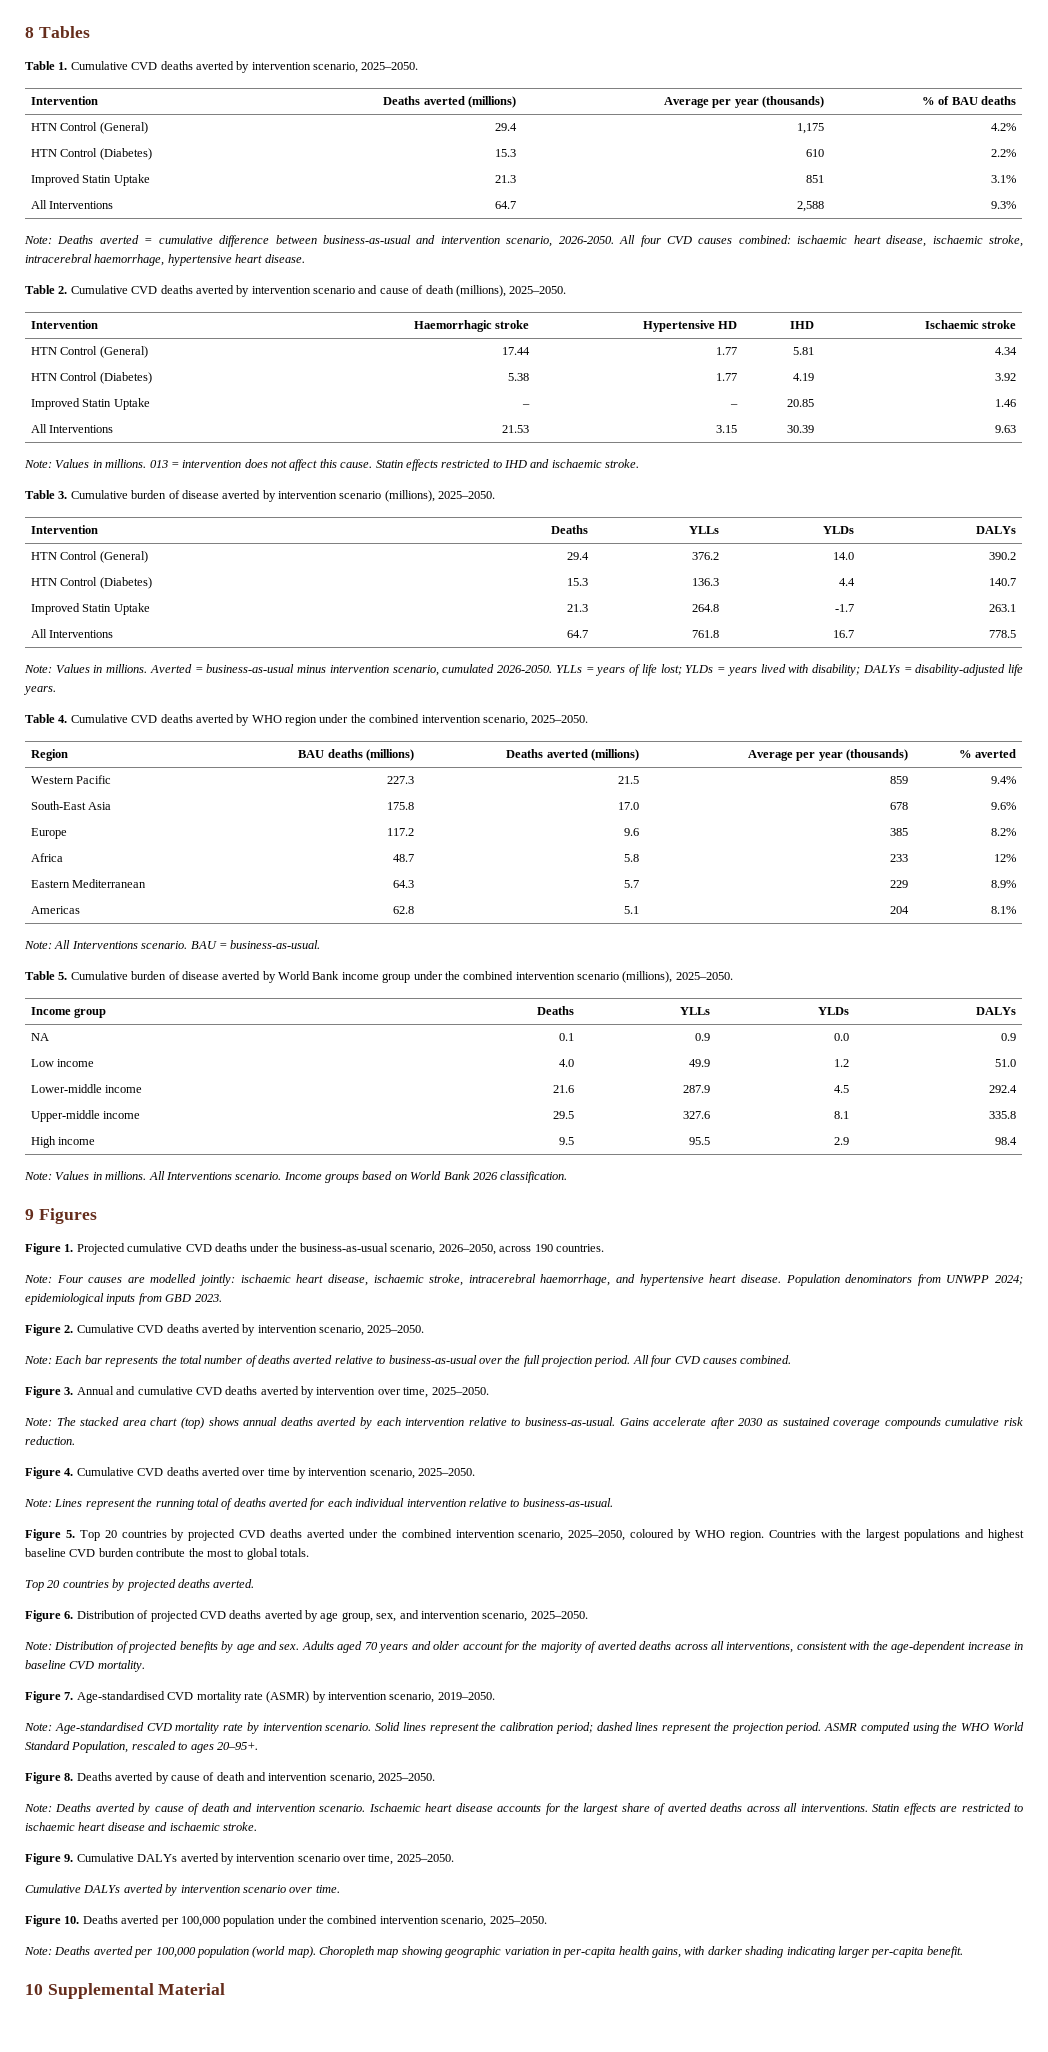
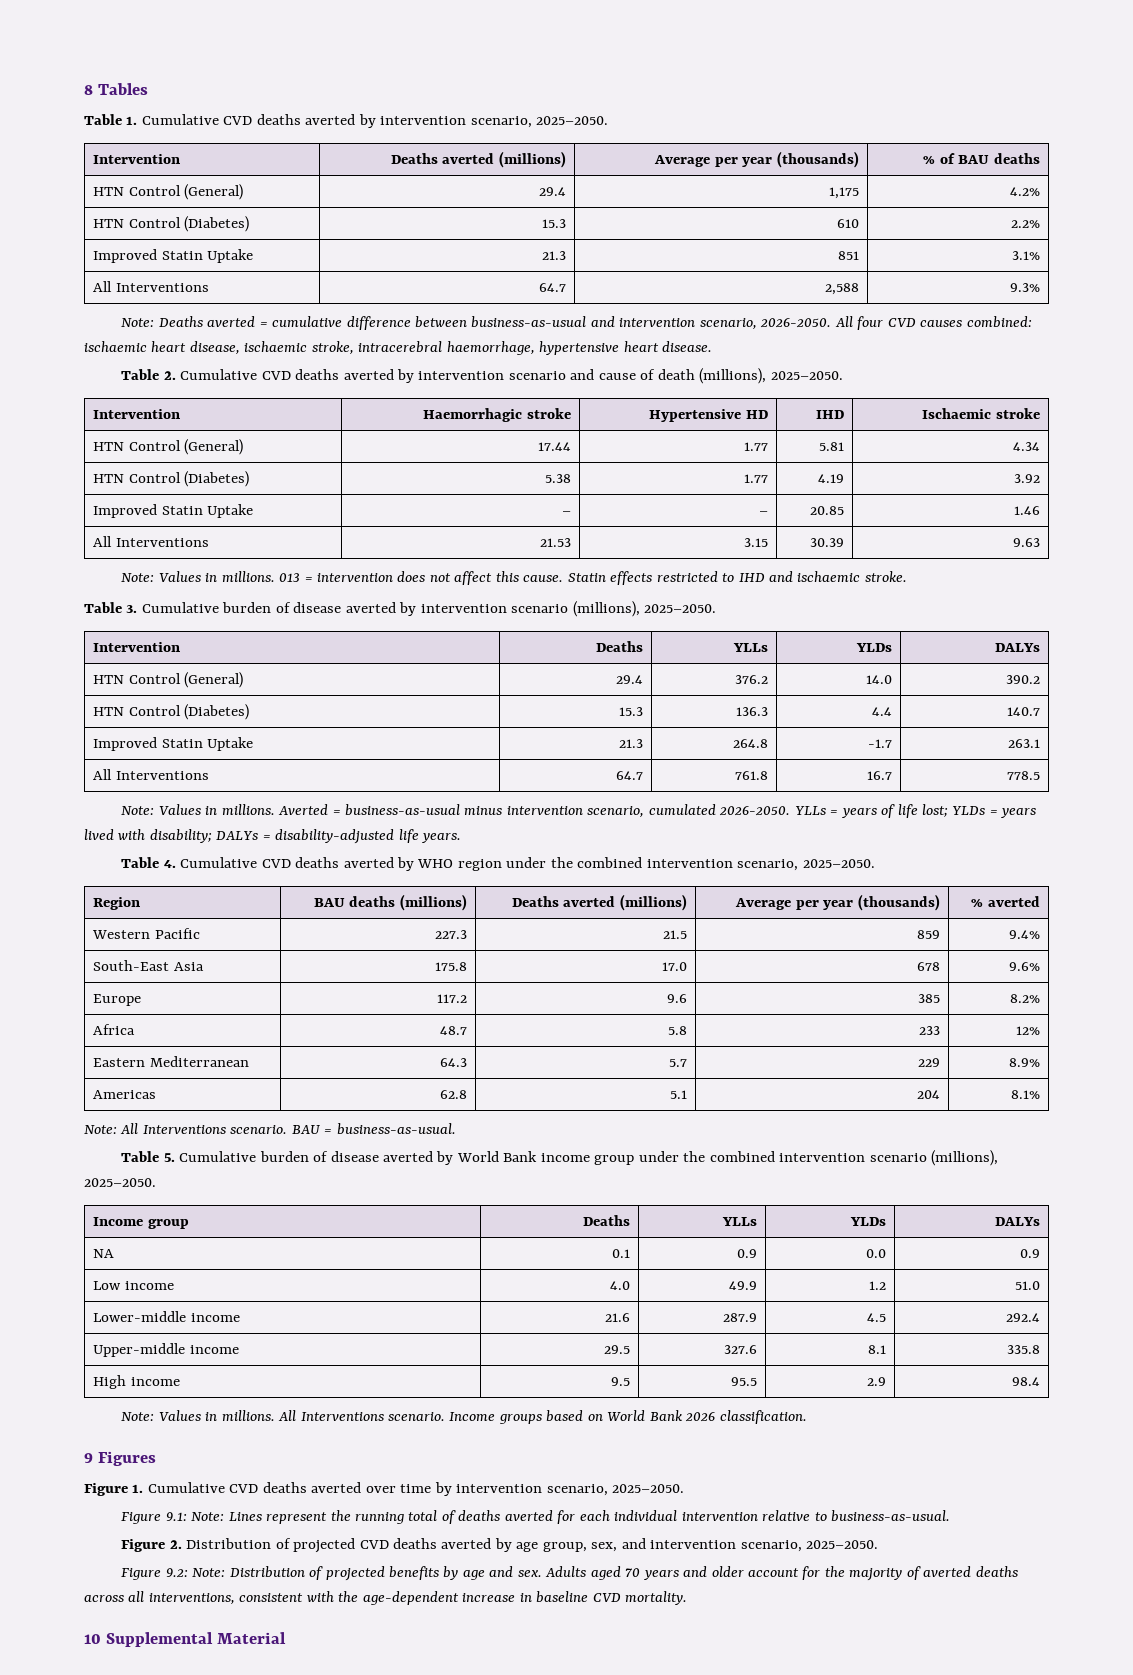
- Figure 1. Projected cumulative CVD deaths under the business-as-usual scenario, 2026–2050, across 190 countries.
- Note: Four causes are modelled jointly: ischaemic heart disease, ischaemic stroke, intracerebral haemorrhage, and hypertensive heart disease. Population denominators from UNWPP 2024; epidemiological inputs from GBD 2023.
- Figure 2. Cumulative CVD deaths averted by intervention scenario, 2025–2050.
- Note: Each bar represents the total number of deaths averted relative to business-as-usual over the full projection period. All four CVD causes combined.
- Figure 3. Annual and cumulative CVD deaths averted by intervention over time, 2025–2050.
- Note: The stacked area chart (top) shows annual deaths averted by each intervention relative to business-as-usual. Gains accelerate after 2030 as sustained coverage compounds cumulative risk reduction.
- Figure 4. Cumulative CVD deaths averted over time by intervention scenario, 2025–2050.
+ Figure 1. Cumulative CVD deaths averted over time by intervention scenario, 2025–2050.
- Note: Lines represent the running total of deaths averted for each individual intervention relative to business-as-usual.
+ Figure 9.1: Note: Lines represent the running total of deaths averted for each individual intervention relative to business-as-usual.
- Figure 5. Top 20 countries by projected CVD deaths averted under the combined intervention scenario, 2025–2050, coloured by WHO region. Countries with the largest populations and highest baseline CVD burden contribute the most to global totals.
- Top 20 countries by projected deaths averted.
- Figure 6. Distribution of projected CVD deaths averted by age group, sex, and intervention scenario, 2025–2050.
+ Figure 2. Distribution of projected CVD deaths averted by age group, sex, and intervention scenario, 2025–2050.
- Note: Distribution of projected benefits by age and sex.
+ Figure 9.2: Note: Distribution of projected benefits by age and sex.
- Figure 7. Age-standardised CVD mortality rate (ASMR) by intervention scenario, 2019–2050.
- Note: Age-standardised CVD mortality rate by intervention scenario. Solid lines represent the calibration period; dashed lines represent the projection period. ASMR computed using the WHO World Standard Population, rescaled to ages 20–95+.
- Figure 8. Deaths averted by cause of death and intervention scenario, 2025–2050.
- Note: Deaths averted by cause of death and intervention scenario. Ischaemic heart disease accounts for the largest share of averted deaths across all interventions. Statin effects are restricted to ischaemic heart disease and ischaemic stroke.
- Figure 9. Cumulative DALYs averted by intervention scenario over time, 2025–2050.
- Cumulative DALYs averted by intervention scenario over time.
- Figure 10. Deaths averted per 100,000 population under the combined intervention scenario, 2025–2050.
- Note: Deaths averted per 100,000 population (world map). Choropleth map showing geographic variation in per-capita health gains, with darker shading indicating larger per-capita benefit.

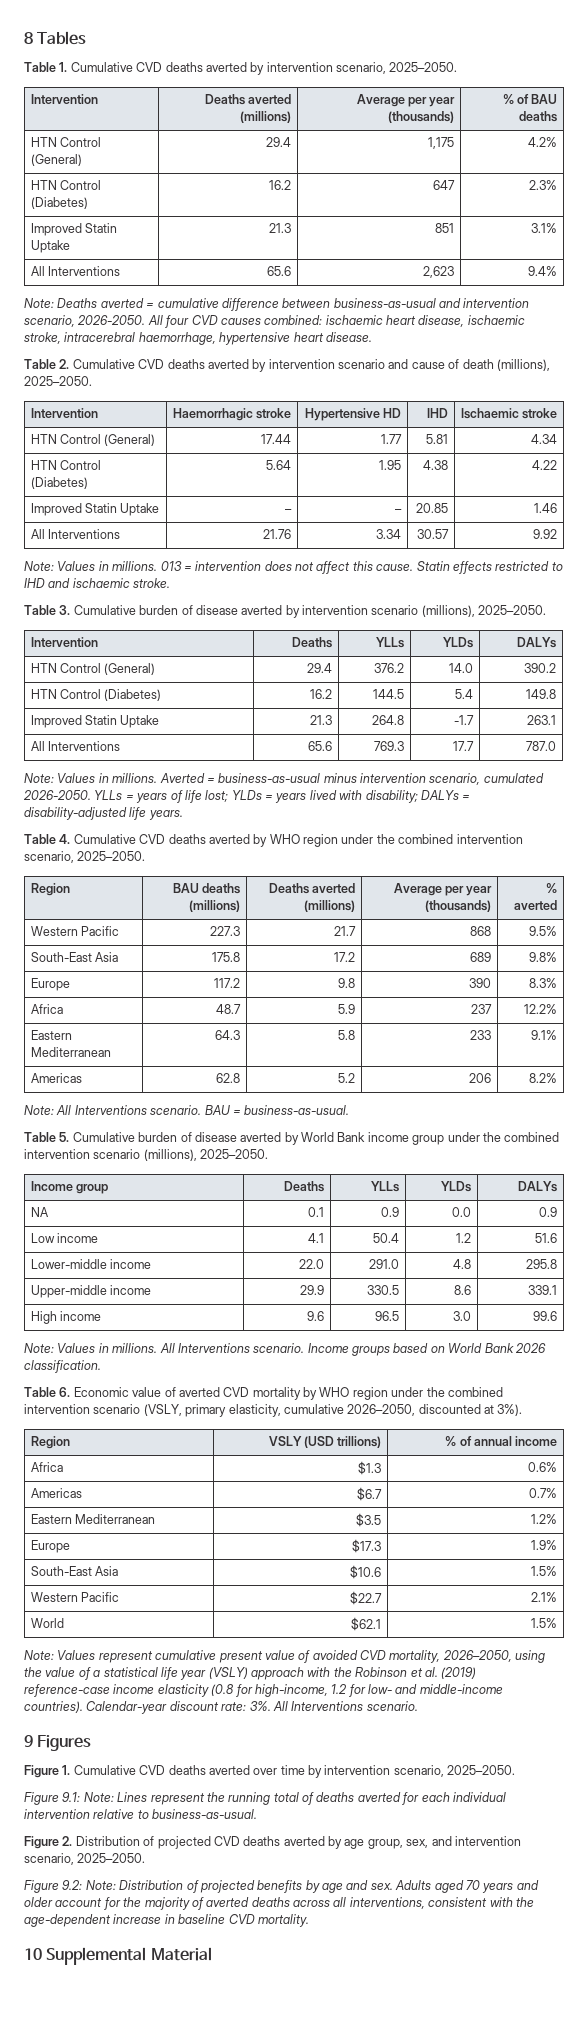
- HTN Control (Diabetes) | 15.3 | 610 | 2.2%
+ HTN Control (Diabetes) | 16.2 | 647 | 2.3%
- All Interventions | 64.7 | 2,588 | 9.3%
+ All Interventions | 65.6 | 2,623 | 9.4%
- HTN Control (Diabetes) | 5.38 | 1.77 | 4.19 | 3.92
+ HTN Control (Diabetes) | 5.64 | 1.95 | 4.38 | 4.22
- All Interventions | 21.53 | 3.15 | 30.39 | 9.63
+ All Interventions | 21.76 | 3.34 | 30.57 | 9.92
- HTN Control (Diabetes) | 15.3 | 136.3 | 4.4 | 140.7
+ HTN Control (Diabetes) | 16.2 | 144.5 | 5.4 | 149.8
- All Interventions | 64.7 | 761.8 | 16.7 | 778.5
+ All Interventions | 65.6 | 769.3 | 17.7 | 787.0
- Western Pacific | 227.3 | 21.5 | 859 | 9.4%
+ Western Pacific | 227.3 | 21.7 | 868 | 9.5%
- South-East Asia | 175.8 | 17.0 | 678 | 9.6%
+ South-East Asia | 175.8 | 17.2 | 689 | 9.8%
- Europe | 117.2 | 9.6 | 385 | 8.2%
+ Europe | 117.2 | 9.8 | 390 | 8.3%
- Africa | 48.7 | 5.8 | 233 | 12%
+ Africa | 48.7 | 5.9 | 237 | 12.2%
- Eastern Mediterranean | 64.3 | 5.7 | 229 | 8.9%
+ Eastern Mediterranean | 64.3 | 5.8 | 233 | 9.1%
- Americas | 62.8 | 5.1 | 204 | 8.1%
+ Americas | 62.8 | 5.2 | 206 | 8.2%
- Low income | 4.0 | 49.9 | 1.2 | 51.0
+ Low income | 4.1 | 50.4 | 1.2 | 51.6
- Lower-middle income | 21.6 | 287.9 | 4.5 | 292.4
- Upper-middle income | 29.5 | 327.6 | 8.1 | 335.8
- High income | 9.5 | 95.5 | 2.9 | 98.4
+ Lower-middle income | 22.0 | 291.0 | 4.8 | 295.8
+ Upper-middle income | 29.9 | 330.5 | 8.6 | 339.1
+ High income | 9.6 | 96.5 | 3.0 | 99.6
+ Table 6. Economic value of averted CVD mortality by WHO region under the combined intervention scenario (VSLY, primary elasticity, cumulative 2026–2050, discounted at 3%).
+ Region | VSLY (USD trillions) | % of annual income
+ Africa | $1.3 | 0.6%
+ Americas | $6.7 | 0.7%
+ Eastern Mediterranean | $3.5 | 1.2%
+ Europe | $17.3 | 1.9%
+ South-East Asia | $10.6 | 1.5%
+ Western Pacific | $22.7 | 2.1%
+ World | $62.1 | 1.5%
+ Note: Values represent cumulative present value of avoided CVD mortality, 2026–2050, using the value of a statistical life year (VSLY) approach with the Robinson et al. (2019) reference-case income elasticity (0.8 for high-income, 1.2 for low- and middle-income countries). Calendar-year discount rate: 3%. All Interventions scenario.

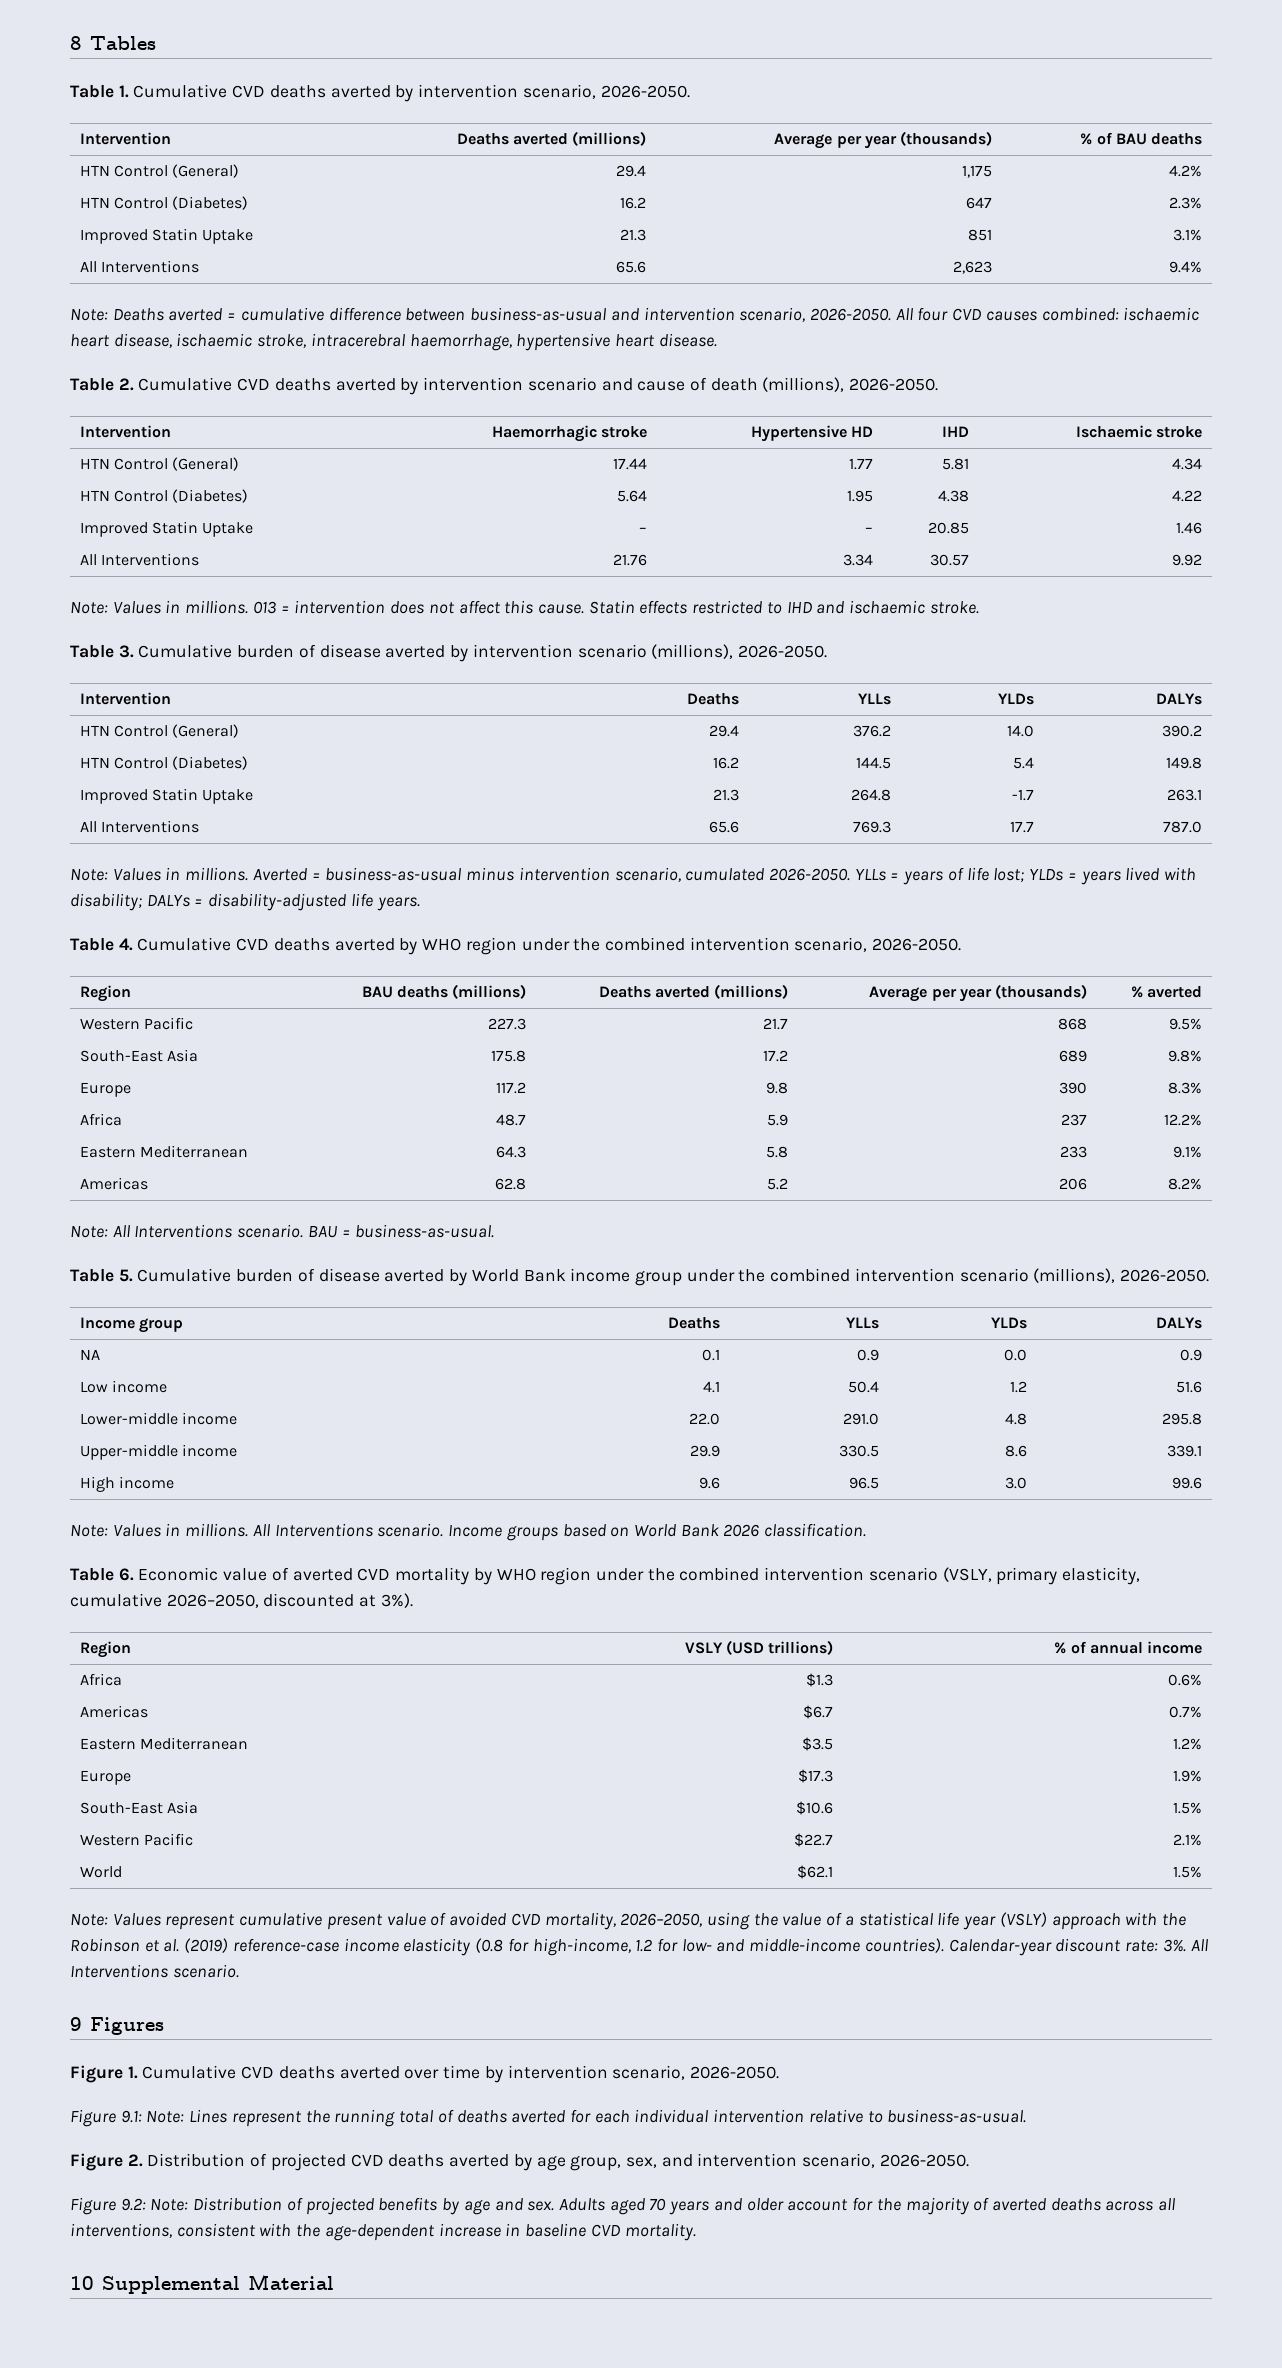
- Table 1. Cumulative CVD deaths averted by intervention scenario, 2025–2050.
+ Table 1. Cumulative CVD deaths averted by intervention scenario, 2026-2050.
- Table 2. Cumulative CVD deaths averted by intervention scenario and cause of death (millions), 2025–2050.
+ Table 2. Cumulative CVD deaths averted by intervention scenario and cause of death (millions), 2026-2050.
- Table 3. Cumulative burden of disease averted by intervention scenario (millions), 2025–2050.
+ Table 3. Cumulative burden of disease averted by intervention scenario (millions), 2026-2050.
- Table 4. Cumulative CVD deaths averted by WHO region under the combined intervention scenario, 2025–2050.
+ Table 4. Cumulative CVD deaths averted by WHO region under the combined intervention scenario, 2026-2050.
- Table 5. Cumulative burden of disease averted by World Bank income group under the combined intervention scenario (millions), 2025–2050.
+ Table 5. Cumulative burden of disease averted by World Bank income group under the combined intervention scenario (millions), 2026-2050.
- Figure 1. Cumulative CVD deaths averted over time by intervention scenario, 2025–2050.
+ Figure 1. Cumulative CVD deaths averted over time by intervention scenario, 2026-2050.
- Figure 2. Distribution of projected CVD deaths averted by age group, sex, and intervention scenario, 2025–2050.
+ Figure 2. Distribution of projected CVD deaths averted by age group, sex, and intervention scenario, 2026-2050.

